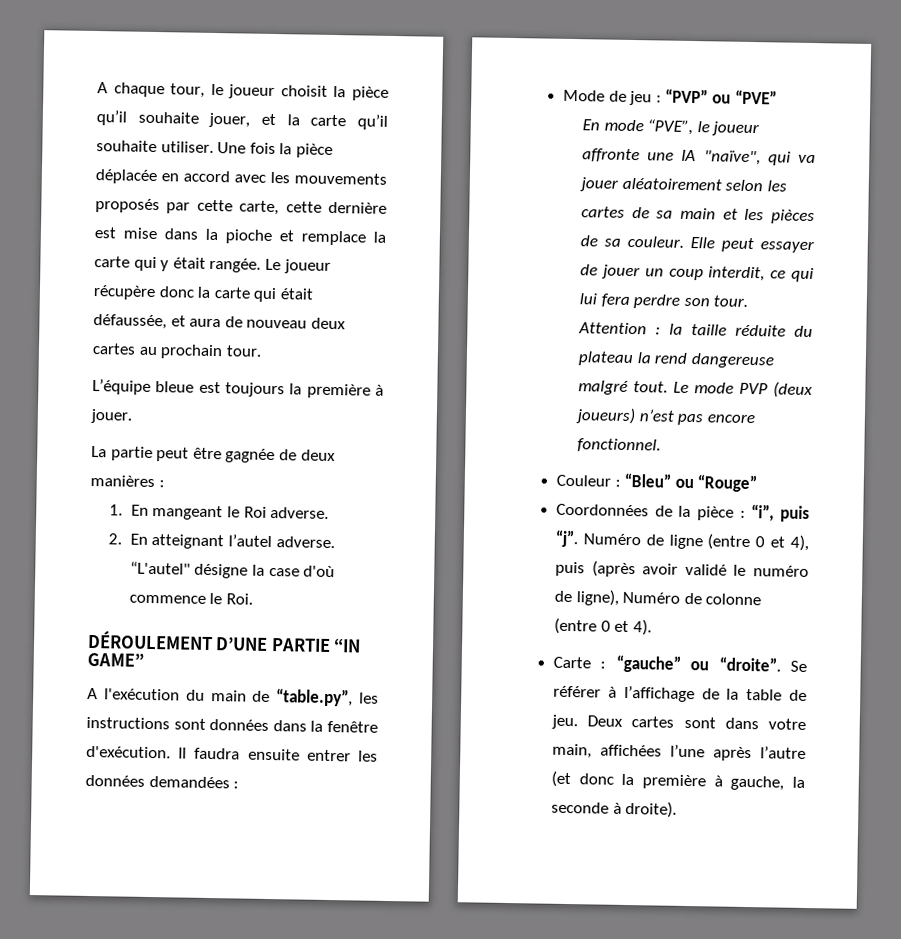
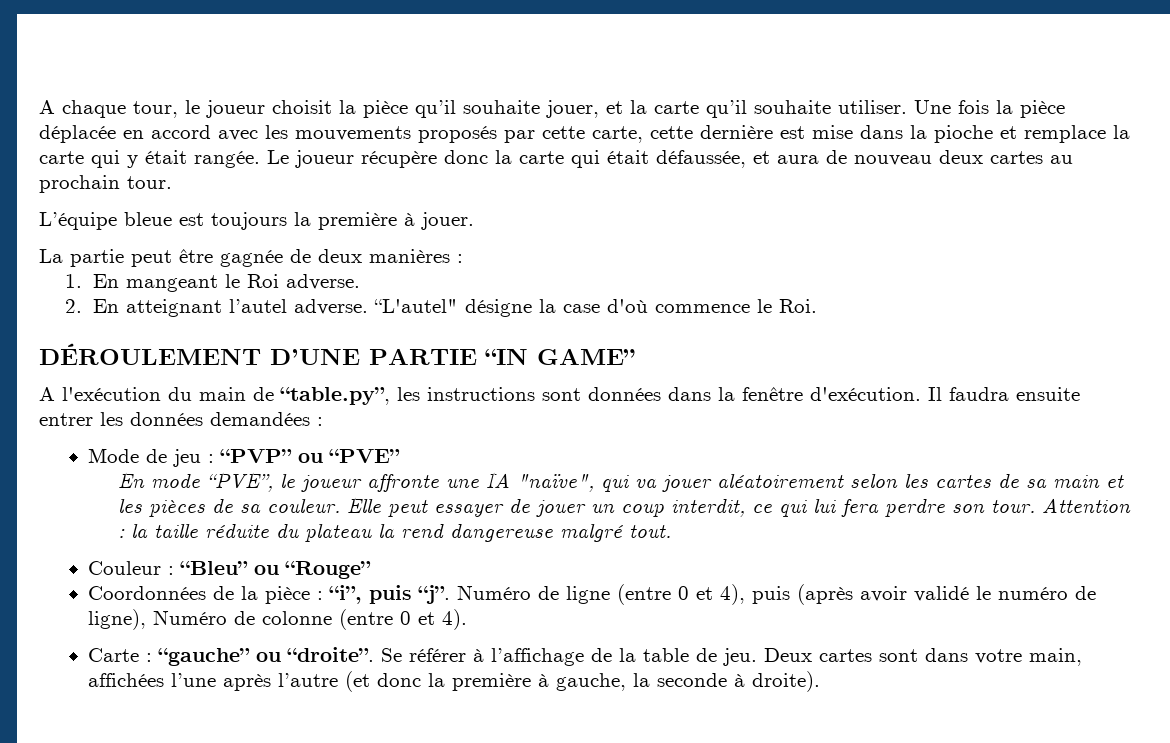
- Le mode PVP (deux joueurs) n’est pas encore fonctionnel.

